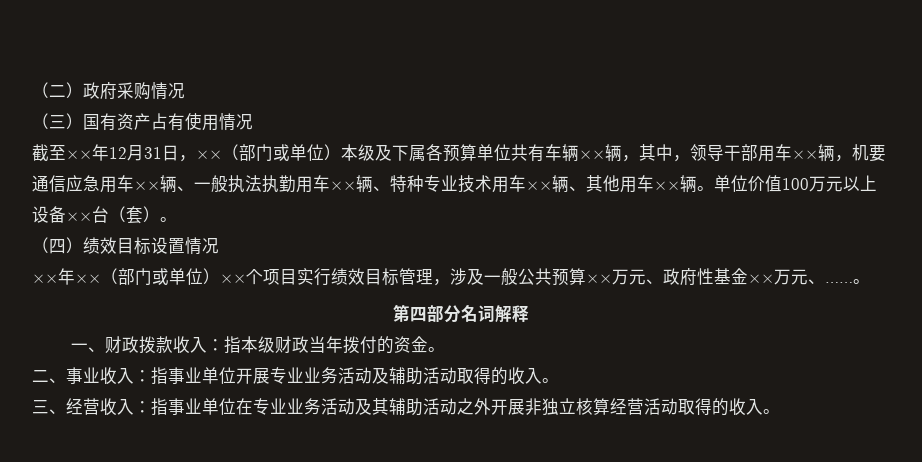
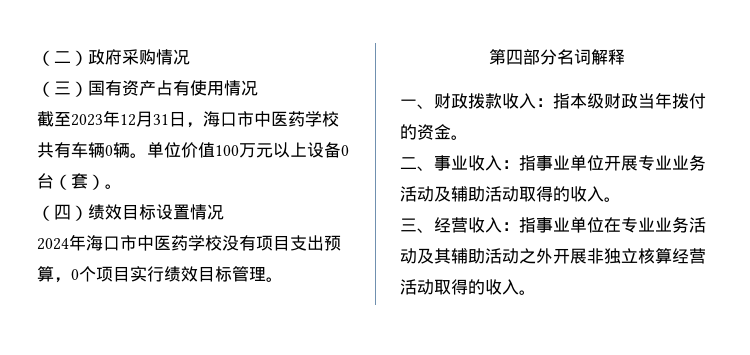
- 截至××年12月31日，××（部门或单位）本级及下属各预算单位共有车辆××辆，其中，领导干部用车××辆，机要通信应急用车××辆、一般执法执勤用车××辆、特种专业技术用车××辆、其他用车××辆。
+ 截至2023年12月31日，海口市中医药学校共有车辆0辆。
- 单位价值100万元以上设备××台（套）。
+ 单位价值100万元以上设备0台（套）。
- ××年××（部门或单位）××个项目实行绩效目标管理，涉及一般公共预算××万元、政府性基金××万元、……。
+ 2024年海口市中医药学校没有项目支出预算，0个项目实行绩效目标管理。

